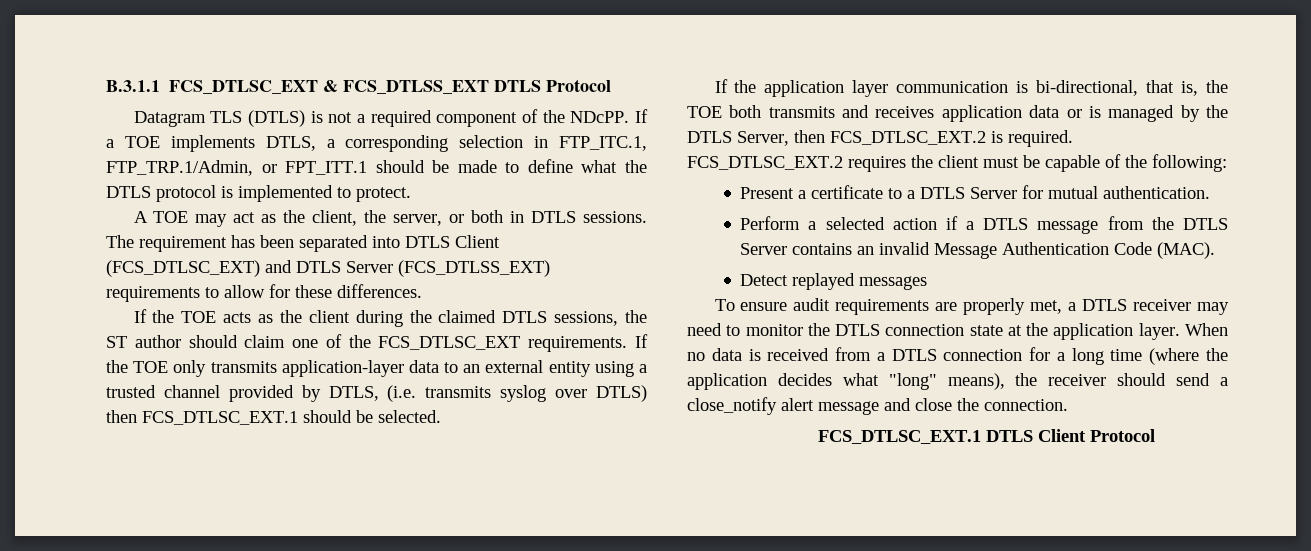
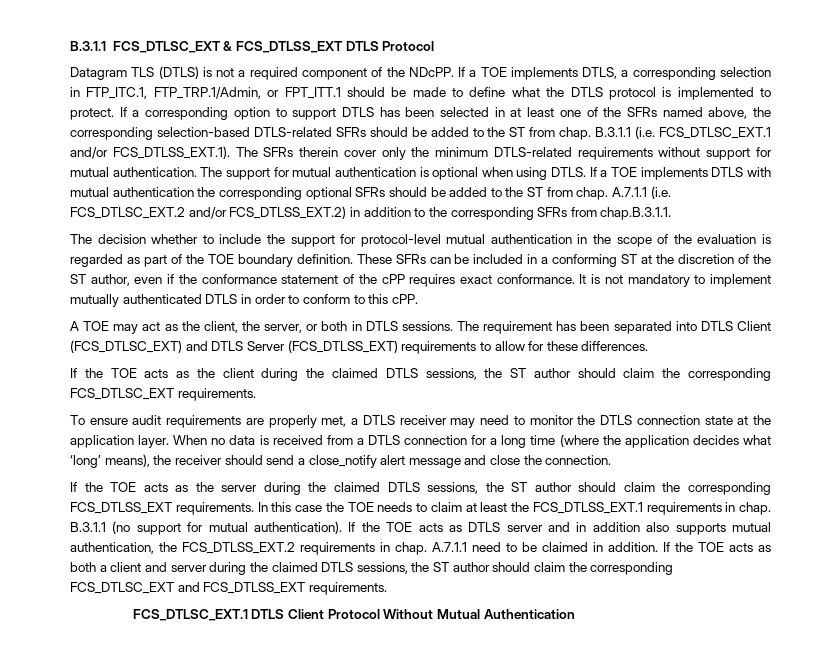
+ If a corresponding option to support DTLS has been selected in at least one of the SFRs named above, the corresponding selection-based DTLS-related SFRs should be added to the ST from chap. B.3.1.1 (i.e. FCS_DTLSC_EXT.1 and/or FCS_DTLSS_EXT.1). The SFRs therein cover only the minimum DTLS-related requirements without support for mutual authentication. The support for mutual authentication is optional when using DTLS. If a TOE implements DTLS with mutual authentication the corresponding optional SFRs should be added to the ST from chap. A.7.1.1 (i.e. FCS_DTLSC_EXT.2 and/or FCS_DTLSS_EXT.2) in addition to the corresponding SFRs from chap.B.3.1.1.
+ The decision whether to include the support for protocol-level mutual authentication in the scope of the evaluation is regarded as part of the TOE boundary definition. These SFRs can be included in a conforming ST at the discretion of the ST author, even if the conformance statement of the cPP requires exact conformance. It is not mandatory to implement mutually authenticated DTLS in order to conform to this cPP.
- If the TOE acts as the client during the claimed DTLS sessions, the ST author should claim one of the FCS_DTLSC_EXT requirements. If the TOE only transmits application-layer data to an external entity using a trusted channel provided by DTLS, (i.e. transmits syslog over DTLS) then FCS_DTLSC_EXT.1 should be selected.
- If the application layer communication is bi-directional, that is, the TOE both transmits and receives application data or is managed by the DTLS Server, then FCS_DTLSC_EXT.2 is required. FCS_DTLSC_EXT.2 requires the client must be capable of the following:
- Present a certificate to a DTLS Server for mutual authentication.
- Perform a selected action if a DTLS message from the DTLS Server contains an invalid Message Authentication Code (MAC).
- Detect replayed messages
+ If the TOE acts as the client during the claimed DTLS sessions, the ST author should claim the corresponding FCS_DTLSC_EXT requirements.
- When no data is received from a DTLS connection for a long time (where the application decides what "long" means), the receiver should send a close_notify alert message and close the connection.
+ When no data is received from a DTLS connection for a long time (where the application decides what ‘long’ means), the receiver should send a close_notify alert message and close the connection.
+ If the TOE acts as the server during the claimed DTLS sessions, the ST author should claim the corresponding FCS_DTLSS_EXT requirements. In this case the TOE needs to claim at least the FCS_DTLSS_EXT.1 requirements in chap. B.3.1.1 (no support for mutual authentication). If the TOE acts as DTLS server and in addition also supports mutual authentication, the FCS_DTLSS_EXT.2 requirements in chap. A.7.1.1 need to be claimed in addition. If the TOE acts as both a client and server during the claimed DTLS sessions, the ST author should claim the corresponding FCS_DTLSC_EXT and FCS_DTLSS_EXT requirements.
- FCS_DTLSC_EXT.1 DTLS Client Protocol
+ FCS_DTLSC_EXT.1 DTLS Client Protocol Without Mutual Authentication

